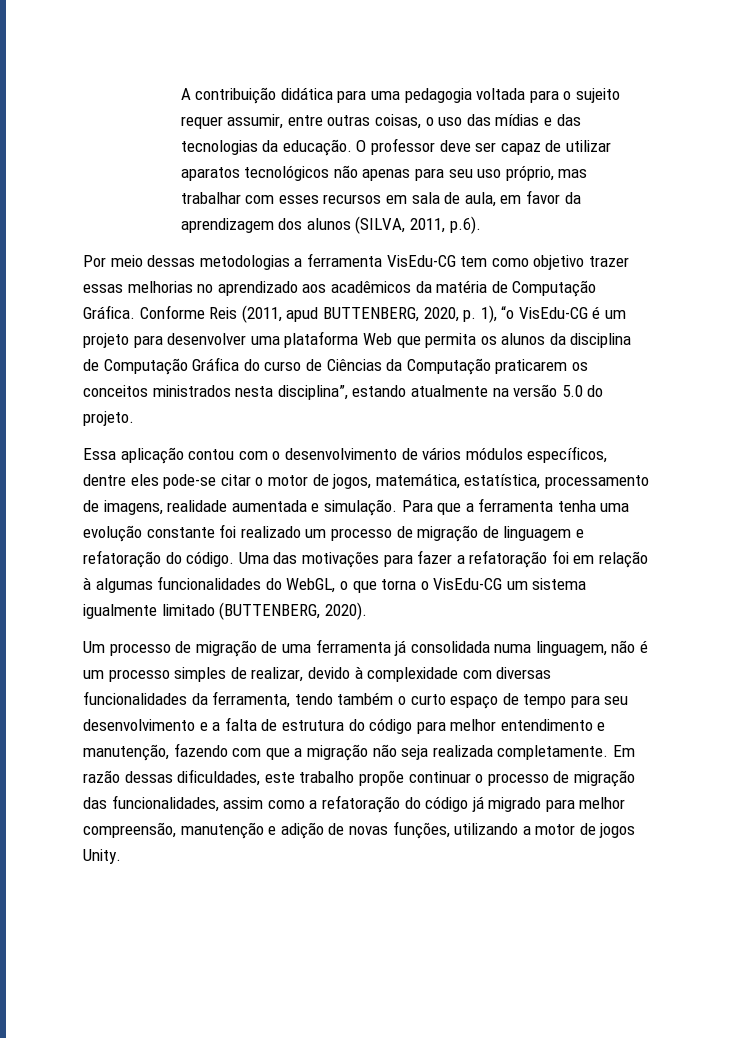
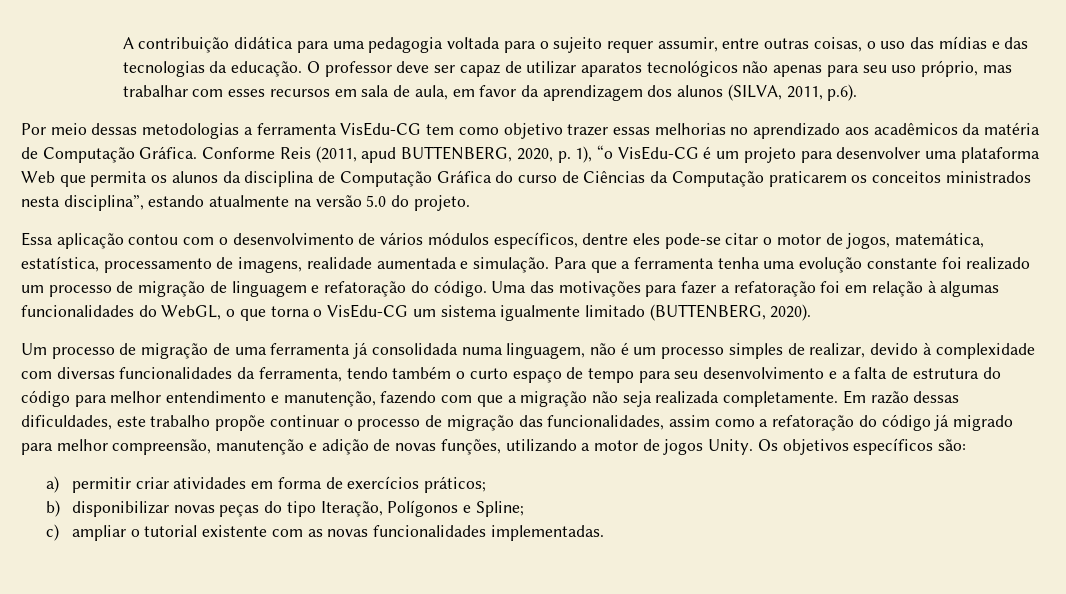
+ Os objetivos específicos são:
+ a) permitir criar atividades em forma de exercícios práticos;
+ b) disponibilizar novas peças do tipo Iteração, Polígonos e Spline;
+ c) ampliar o tutorial existente com as novas funcionalidades implementadas.

